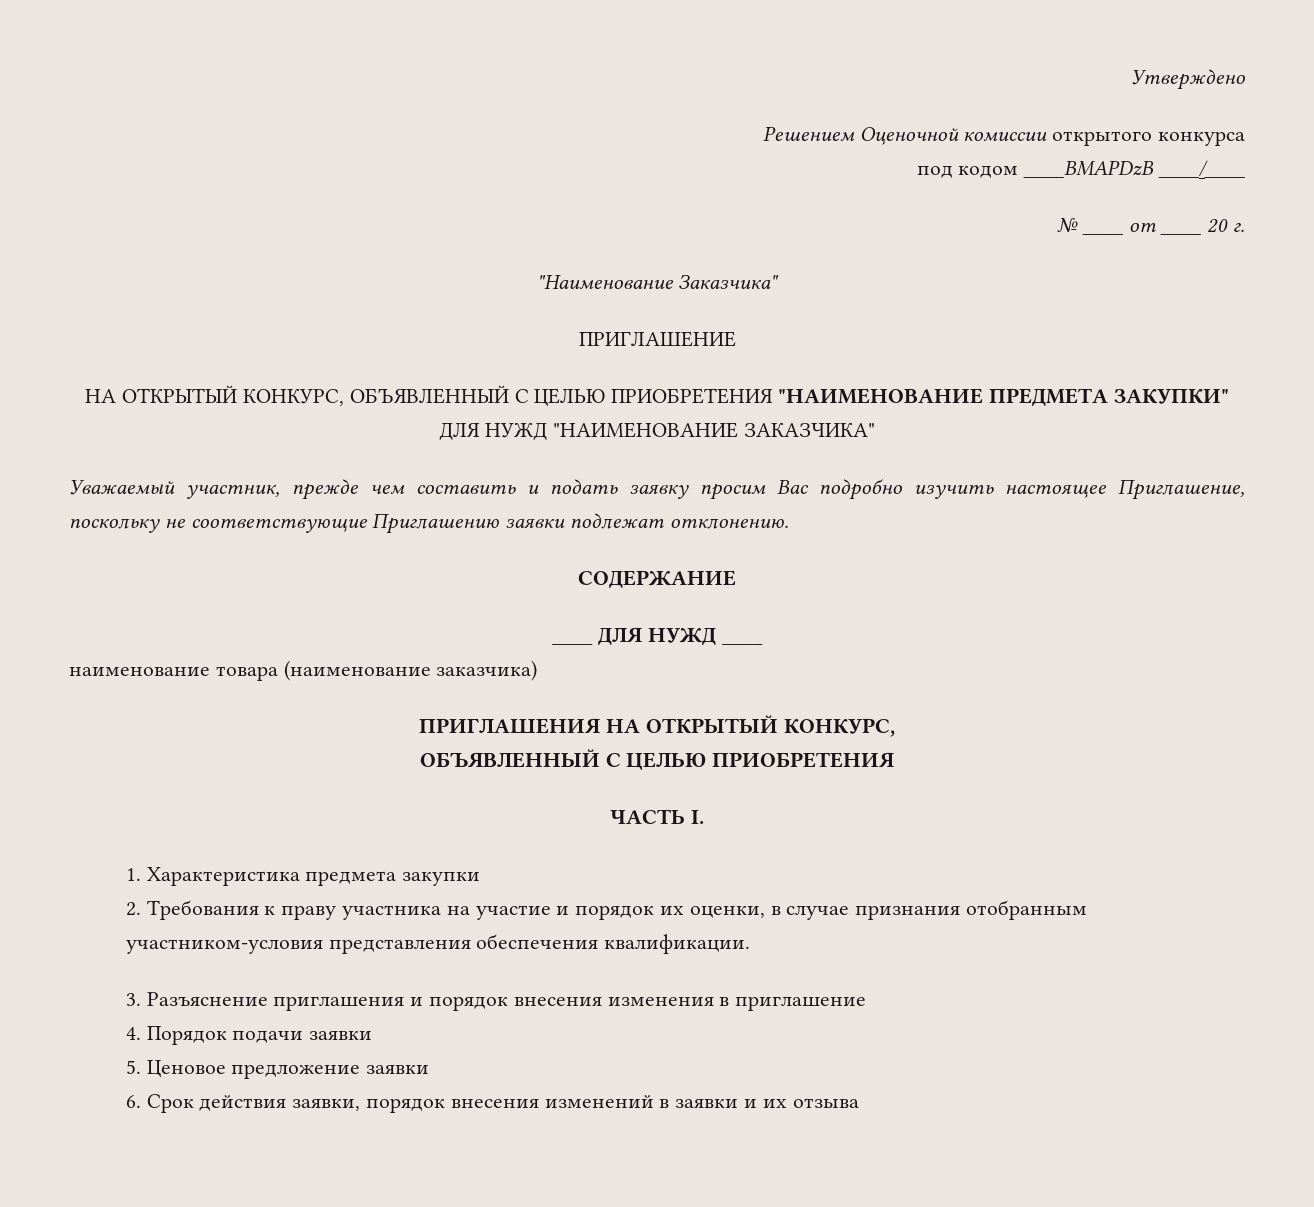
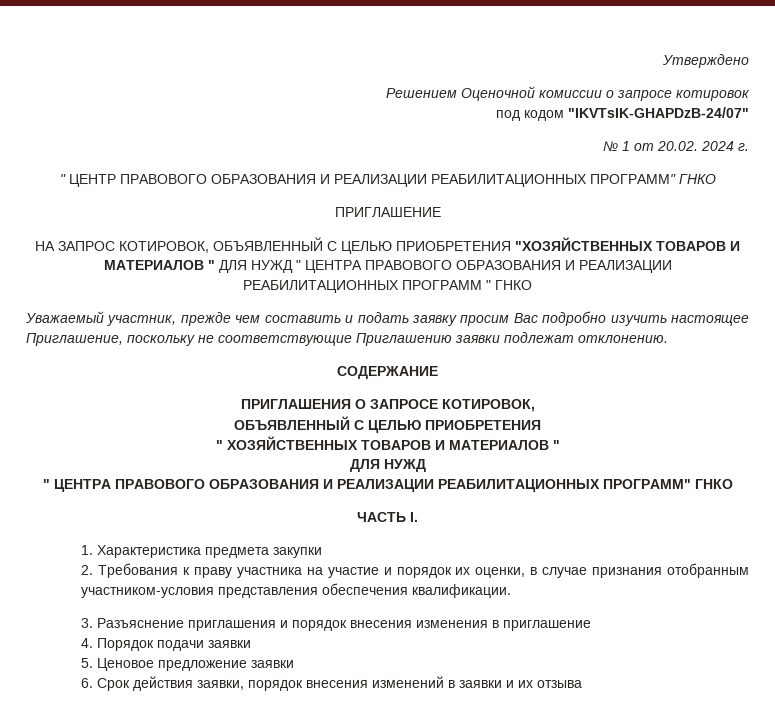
- Решением Оценочной комиссии открытого конкурса
+ Решением Оценочной комиссии о запросе котировок
- под кодом ____BMAPDzB ____/____
+ под кодом "IKVTsIK-GHAPDzB-24/07"
- № ____ от ____ 20 г.
- "Наименование Заказчика"
+ № 1 от 20.02. 2024 г.
+ " ЦЕНТР ПРАВОВОГО ОБРАЗОВАНИЯ И РЕАЛИЗАЦИИ РЕАБИЛИТАЦИОННЫХ ПРОГРАММ" ГНКО
- НА ОТКРЫТЫЙ КОНКУРС, ОБЪЯВЛЕННЫЙ С ЦЕЛЬЮ ПРИОБРЕТЕНИЯ "НАИМЕНОВАНИЕ ПРЕДМЕТА ЗАКУПКИ" ДЛЯ НУЖД "НАИМЕНОВАНИЕ ЗАКАЗЧИКА"
+ НА ЗАПРОС КОТИРОВОК, ОБЪЯВЛЕННЫЙ С ЦЕЛЬЮ ПРИОБРЕТЕНИЯ "ХОЗЯЙСТВЕННЫХ ТОВАРОВ И МАТЕРИАЛОВ " ДЛЯ НУЖД " ЦЕНТРА ПРАВОВОГО ОБРАЗОВАНИЯ И РЕАЛИЗАЦИИ РЕАБИЛИТАЦИОННЫХ ПРОГРАММ " ГНКО
- ____ ДЛЯ НУЖД ____
- наименование товара (наименование заказчика)
- ПРИГЛАШЕНИЯ НА ОТКРЫТЫЙ КОНКУРС,
+ ПРИГЛАШЕНИЯ О ЗАПРОСЕ КОТИРОВОК,
  ОБЪЯВЛЕННЫЙ С ЦЕЛЬЮ ПРИОБРЕТЕНИЯ
+ " ХОЗЯЙСТВЕННЫХ ТОВАРОВ И МАТЕРИАЛОВ "
+ ДЛЯ НУЖД
+ " ЦЕНТРA ПРАВОВОГО ОБРАЗОВАНИЯ И РЕАЛИЗАЦИИ РЕАБИЛИТАЦИОННЫХ ПРОГРАММ" ГНКО

